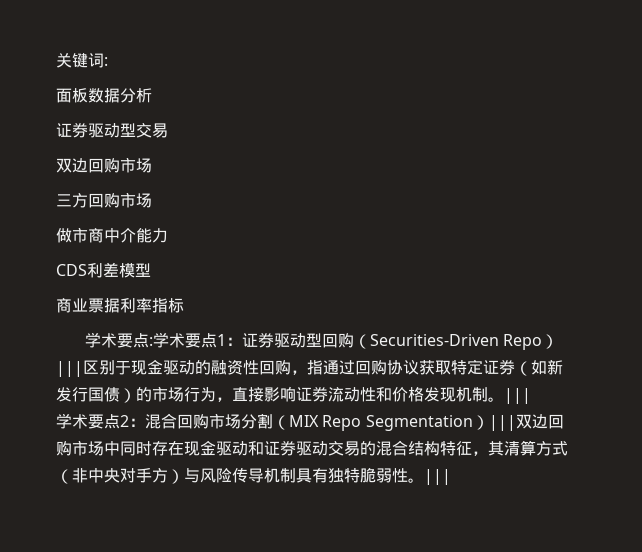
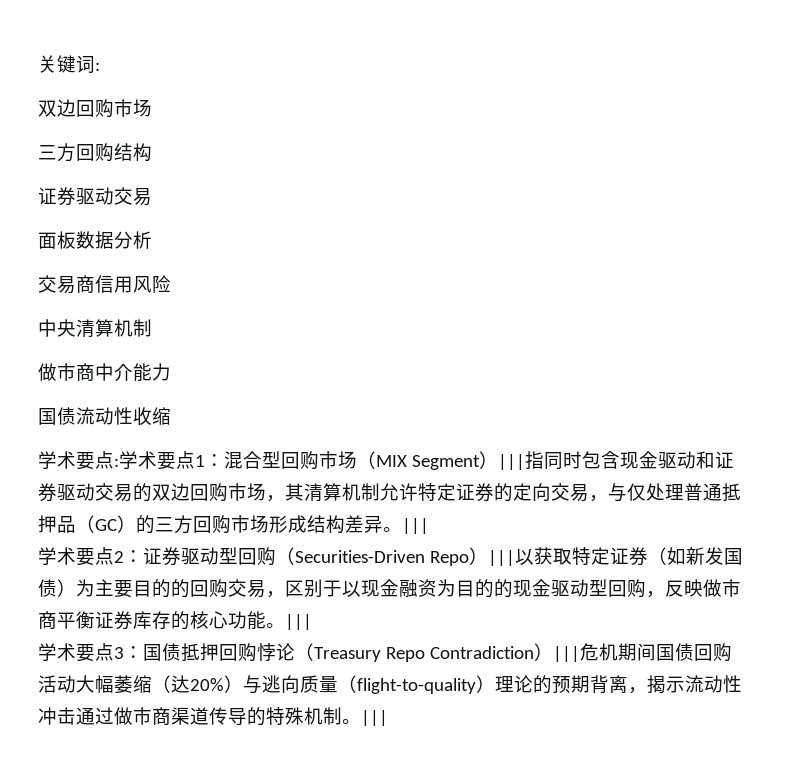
- 面板数据分析
- 证券驱动型交易
- 三方回购市场
+ 三方回购结构
+ 证券驱动交易
+ 面板数据分析
+ 交易商信用风险
+ 中央清算机制
  做市商中介能力
- CDS利差模型
- 商业票据利率指标
+ 国债流动性收缩
- 学术要点:学术要点1：证券驱动型回购（Securities-Driven Repo）|||区别于现金驱动的融资性回购，指通过回购协议获取特定证券（如新发行国债）的市场行为，直接影响证券流动性和价格发现机制。|||
- 学术要点2：混合回购市场分割（MIX Repo Segmentation）|||双边回购市场中同时存在现金驱动和证券驱动交易的混合结构特征，其清算方式（非中央对手方）与风险传导机制具有独特脆弱性。
+ 学术要点:学术要点1：混合型回购市场（MIX Segment）|||指同时包含现金驱动和证券驱动交易的双边回购市场，其清算机制允许特定证券的定向交易，与仅处理普通抵押品（GC）的三方回购市场形成结构差异。|||
+ 学术要点2：证券驱动型回购（Securities-Driven Repo）|||以获取特定证券（如新发国债）为主要目的的回购交易，区别于以现金融资为目的的现金驱动型回购，反映做市商平衡证券库存的核心功能。|||
+ 学术要点3：国债抵押回购悖论（Treasury Repo Contradiction）|||危机期间国债回购活动大幅萎缩（达20%）与逃向质量（flight-to-quality）理论的预期背离，揭示流动性冲击通过做市商渠道传导的特殊机制。

